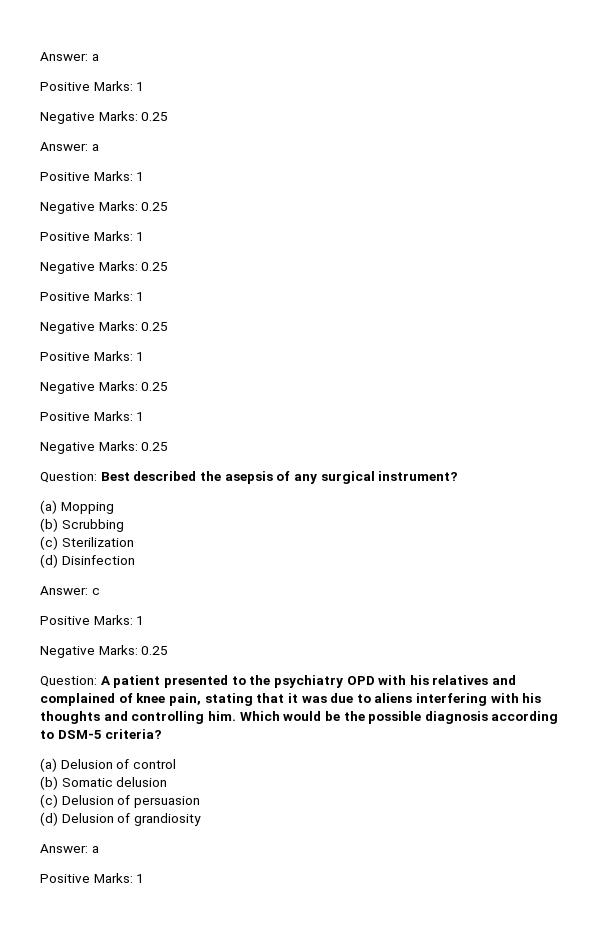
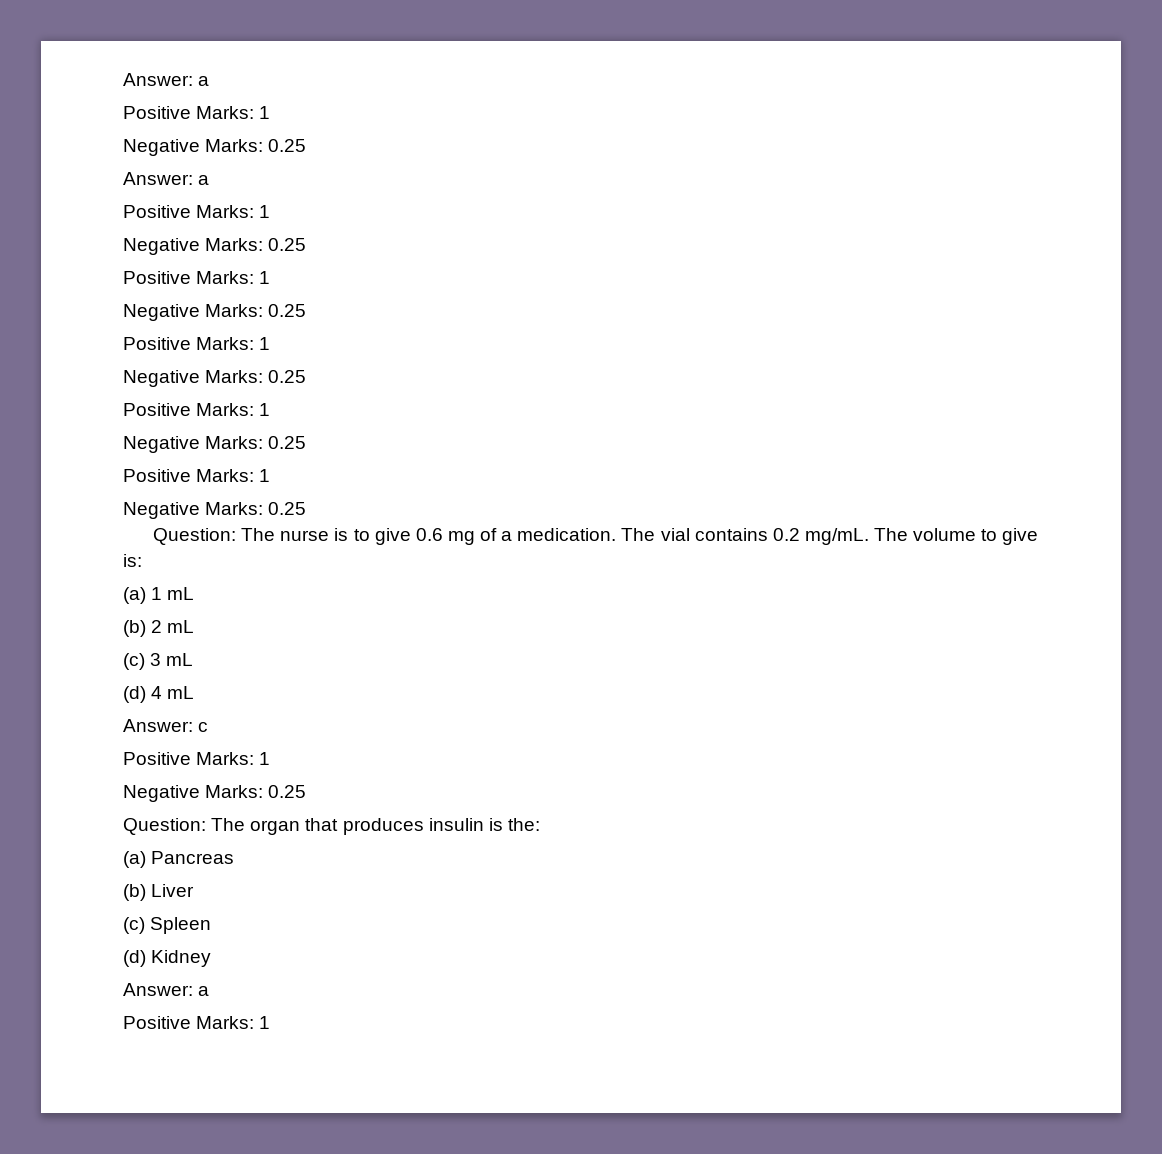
- Question: Best described the asepsis of any surgical instrument?
- (a) Mopping
- (b) Scrubbing
- (c) Sterilization
- (d) Disinfection
+ Question: The nurse is to give 0.6 mg of a medication. The vial contains 0.2 mg/mL. The volume to give is:
+ (a) 1 mL
+ (b) 2 mL
+ (c) 3 mL
+ (d) 4 mL
- Question: A patient presented to the psychiatry OPD with his relatives and complained of knee pain, stating that it was due to aliens interfering with his thoughts and controlling him. Which would be the possible diagnosis according to DSM-5 criteria?
- (a) Delusion of control
- (b) Somatic delusion
- (c) Delusion of persuasion
- (d) Delusion of grandiosity
+ Question: The organ that produces insulin is the:
+ (a) Pancreas
+ (b) Liver
+ (c) Spleen
+ (d) Kidney

